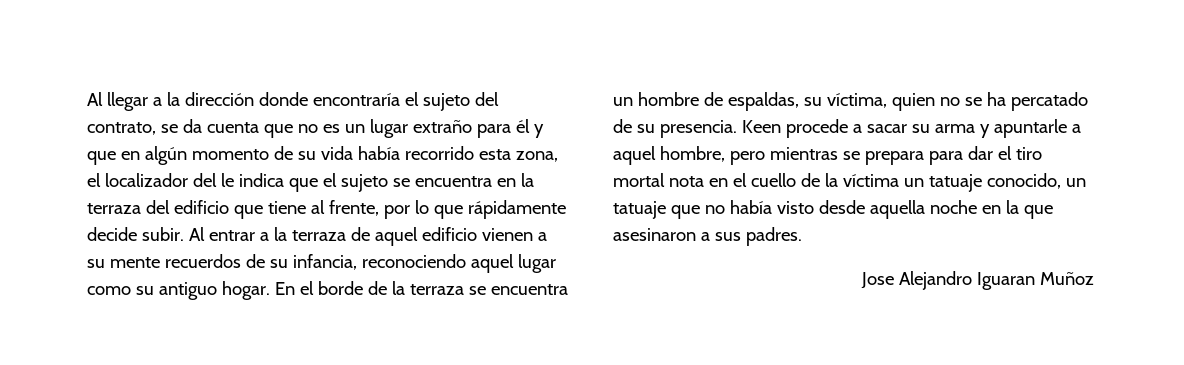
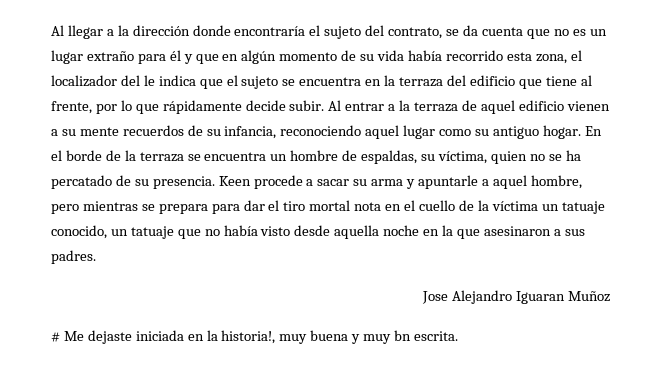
+ # Me dejaste iniciada en la historia!, muy buena y muy bn escrita.

